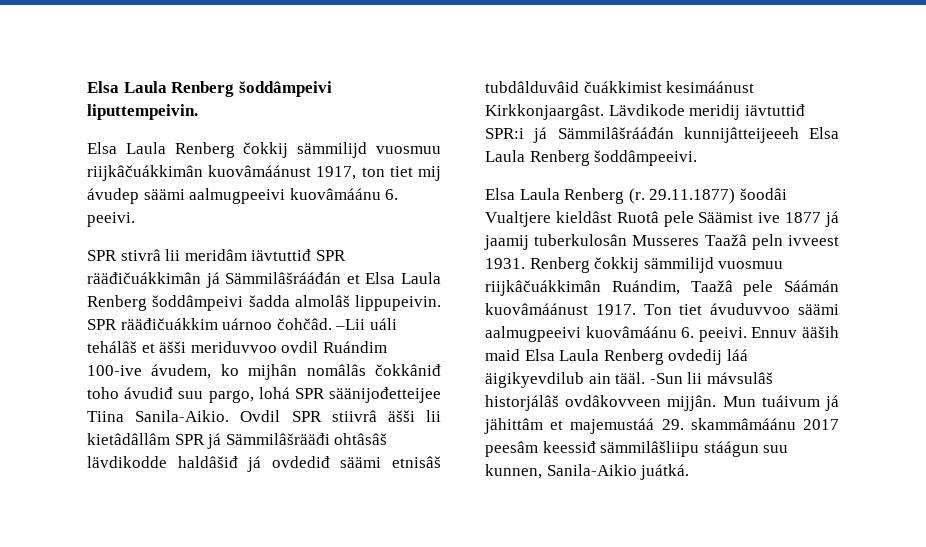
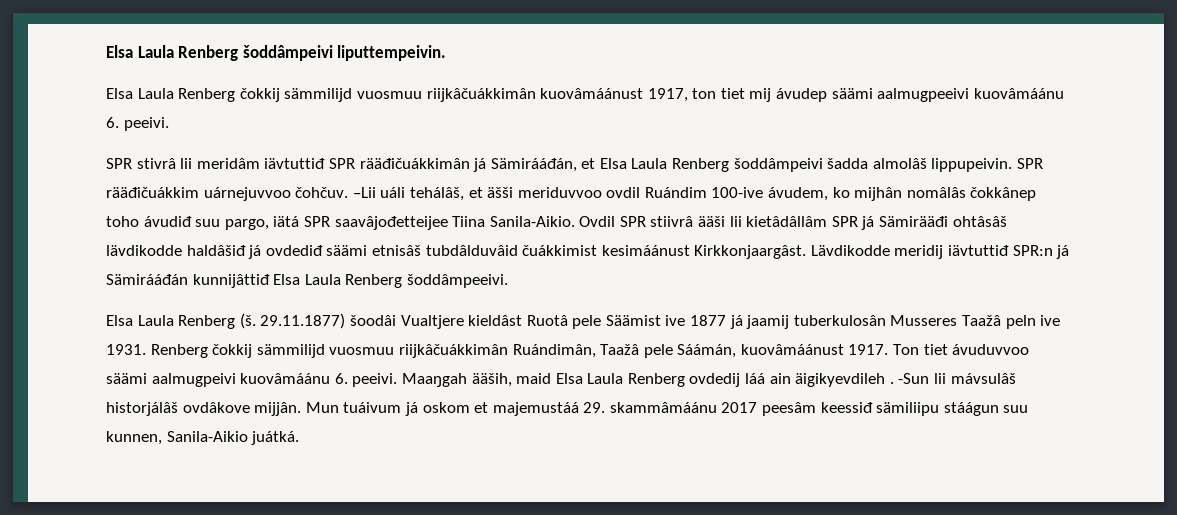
- SPR stivrâ lii meridâm iävtuttiđ SPR rääđičuákkimân já Sämmilâšrááđán et Elsa Laula Renberg šoddâmpeivi šadda almolâš lippupeivin.
+ SPR stivrâ lii meridâm iävtuttiđ SPR rääđičuákkimân já Sämirááđán, et Elsa Laula Renberg šoddâmpeivi šadda almolâš lippupeivin.
- SPR rääđičuákkim uárnoo čohčâd.
+ SPR rääđičuákkim uárnejuvvoo čohčuv.
- –Lii uáli tehálâš et äšši meriduvvoo ovdil Ruándim 100-ive ávudem, ko mijhân nomâlâs čokkâniđ toho ávudiđ suu pargo, lohá SPR säänijođetteijee Tiina Sanila-Aikio.
+ –Lii uáli tehálâš, et äšši meriduvvoo ovdil Ruándim 100-ive ávudem, ko mijhân nomâlâs čokkânep toho ávudiđ suu pargo, iätá SPR saavâjođetteijee Tiina Sanila-Aikio.
- Ovdil SPR stiivrâ äšši lii kietâdâllâm SPR já Sämmilâšrääđi ohtâsâš lävdikodde haldâšiđ já ovdediđ säämi etnisâš tubdâlduvâid čuákkimist kesimáánust Kirkkonjaargâst.
+ Ovdil SPR stiivrâ ääši lii kietâdâllâm SPR já Sämirääđi ohtâsâš lävdikodde haldâšiđ já ovdediđ säämi etnisâš tubdâlduvâid čuákkimist kesimáánust Kirkkonjaargâst.
- Lävdikode meridij iävtuttiđ SPR:i já Sämmilâšrááđán kunnijâtteijeeeh Elsa Laula Renberg šoddâmpeeivi.
+ Lävdikodde meridij iävtuttiđ SPR:n já Sämirááđán kunnijâttiđ Elsa Laula Renberg šoddâmpeeivi.
- Elsa Laula Renberg (r.
+ Elsa Laula Renberg (š.
- 29.11.1877) šoodâi Vualtjere kieldâst Ruotâ pele Säämist ive 1877 já jaamij tuberkulosân Musseres Taažâ peln ivveest 1931.
+ 29.11.1877) šoodâi Vualtjere kieldâst Ruotâ pele Säämist ive 1877 já jaamij tuberkulosân Musseres Taažâ peln ive 1931.
- Renberg čokkij sämmilijd vuosmuu riijkâčuákkimân Ruándim, Taažâ pele Sáámán kuovâmáánust 1917.
+ Renberg čokkij sämmilijd vuosmuu riijkâčuákkimân Ruándimân, Taažâ pele Sáámán, kuovâmáánust 1917.
- Ton tiet ávuduvvoo säämi aalmugpeeivi kuovâmáánu 6. peeivi. Ennuv ääših maid Elsa Laula Renberg ovdedij láá äigikyevdilub ain tääl.
+ Ton tiet ávuduvvoo säämi aalmugpeivi kuovâmáánu 6. peeivi. Maaŋgah ääših, maid Elsa Laula Renberg ovdedij láá ain äigikyevdileh .
- -Sun lii mávsulâš historjálâš ovdâkovveen mijjân.
+ -Sun lii mávsulâš historjálâš ovdâkove mijjân.
- Mun tuáivum já jähittâm et majemustáá 29. skammâmáánu 2017 peesâm keessiđ sämmilâšliipu stáágun suu kunnen, Sanila-Aikio juátká.
+ Mun tuáivum já oskom et majemustáá 29. skammâmáánu 2017 peesâm keessiđ sämiliipu stáágun suu kunnen, Sanila-Aikio juátká.

